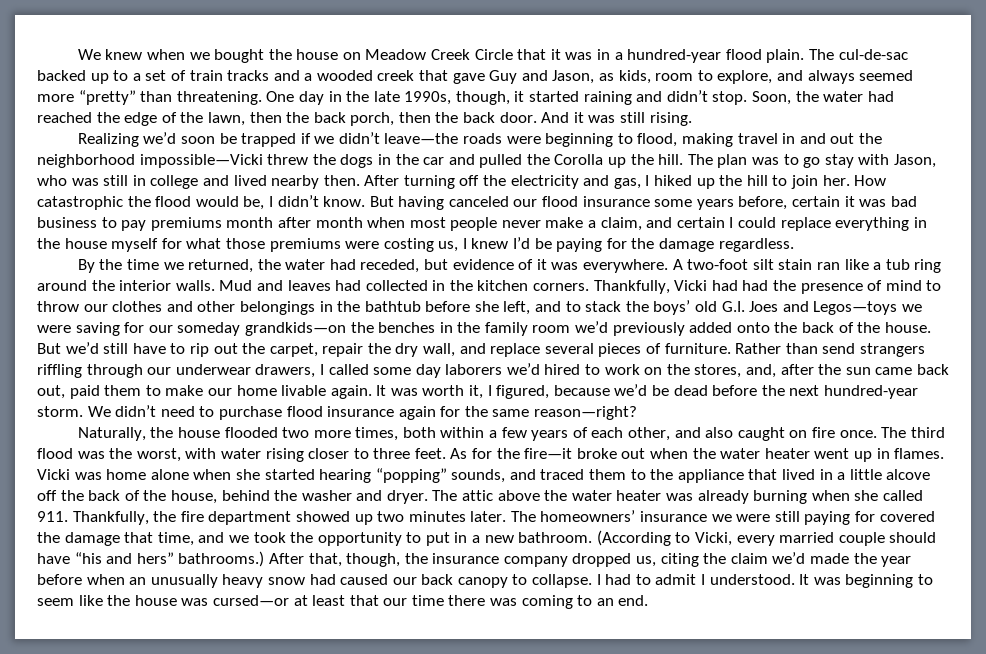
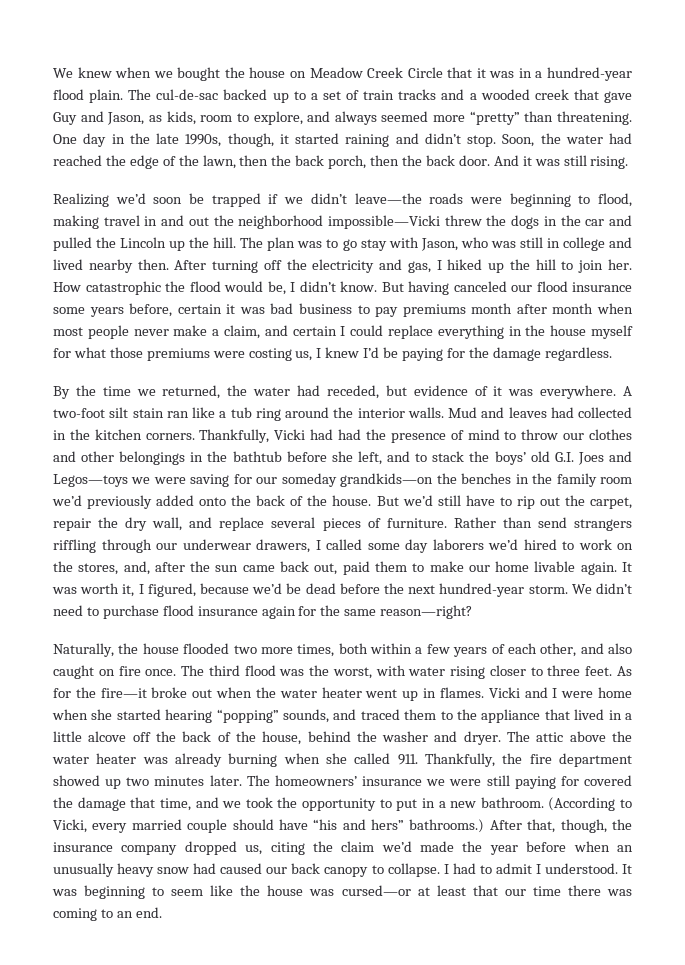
- Realizing we’d soon be trapped if we didn’t leave—the roads were beginning to flood, making travel in and out the neighborhood impossible—Vicki threw the dogs in the car and pulled the Corolla up the hill.
+ Realizing we’d soon be trapped if we didn’t leave—the roads were beginning to flood, making travel in and out the neighborhood impossible—Vicki threw the dogs in the car and pulled the Lincoln up the hill.
- Vicki was home alone when she started hearing “popping” sounds, and traced them to the appliance that lived in a little alcove off the back of the house, behind the washer and dryer.
+ Vicki and I were home when she started hearing “popping” sounds, and traced them to the appliance that lived in a little alcove off the back of the house, behind the washer and dryer.

